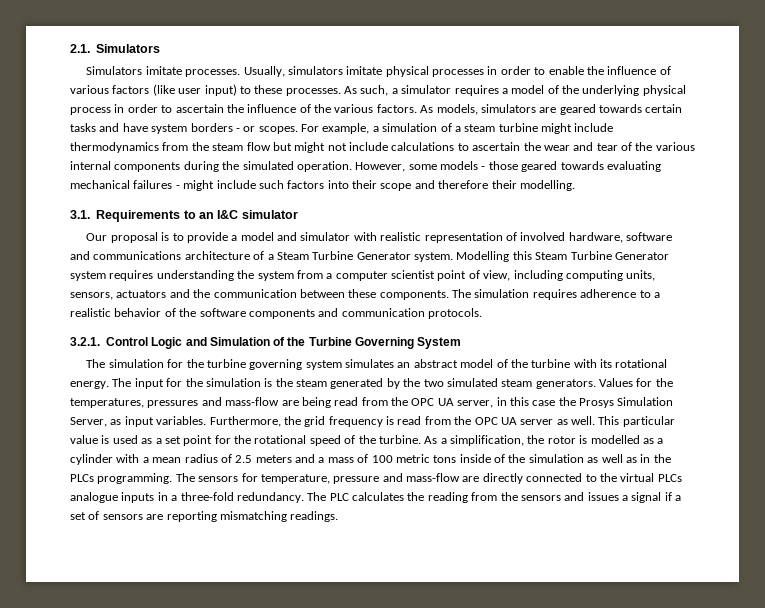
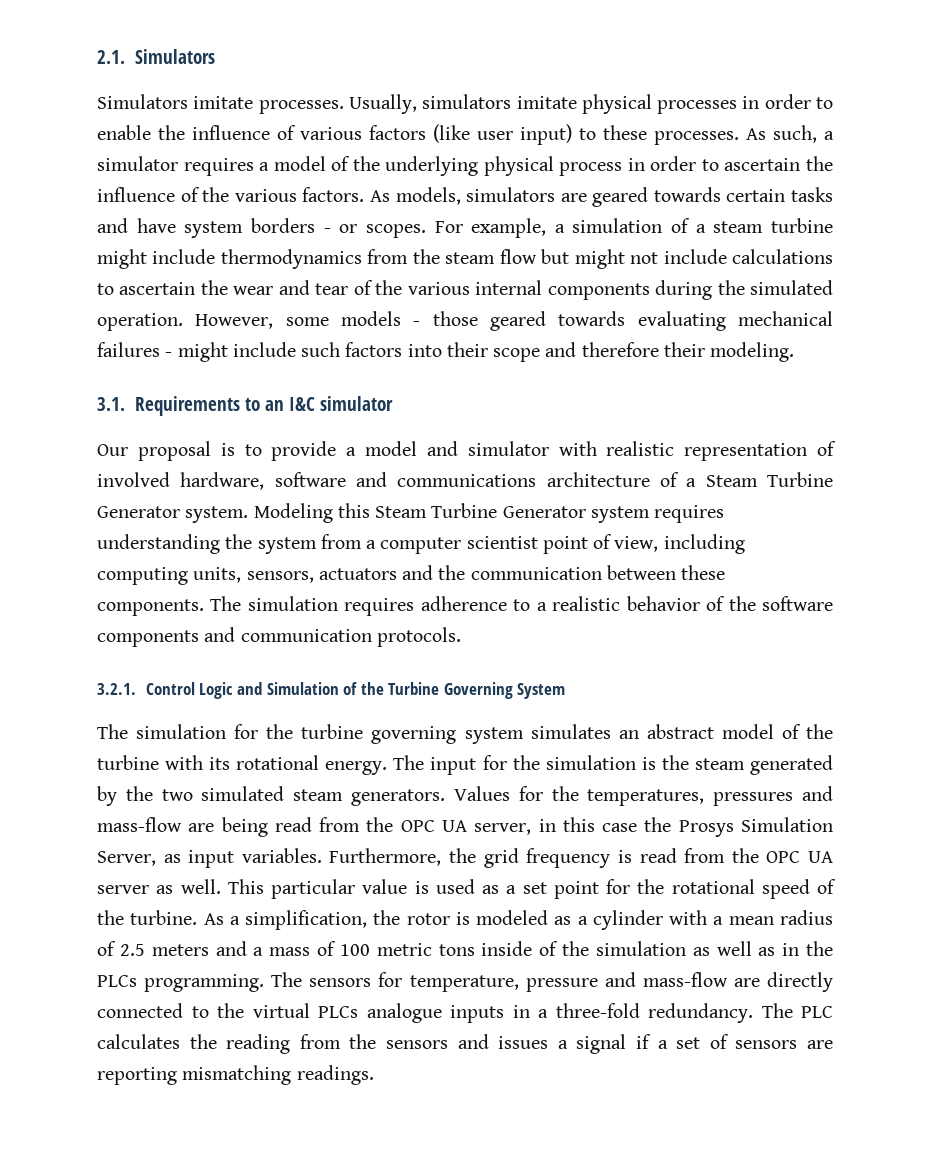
- However, some models - those geared towards evaluating mechanical failures - might include such factors into their scope and therefore their modelling.
+ However, some models - those geared towards evaluating mechanical failures - might include such factors into their scope and therefore their modeling.
- Modelling this Steam Turbine Generator system requires understanding the system from a computer scientist point of view, including computing units, sensors, actuators and the communication between these components.
+ Modeling this Steam Turbine Generator system requires understanding the system from a computer scientist point of view, including computing units, sensors, actuators and the communication between these components.
- As a simplification, the rotor is modelled as a cylinder with a mean radius of 2.5 meters and a mass of 100 metric tons inside of the simulation as well as in the PLCs programming.
+ As a simplification, the rotor is modeled as a cylinder with a mean radius of 2.5 meters and a mass of 100 metric tons inside of the simulation as well as in the PLCs programming.

